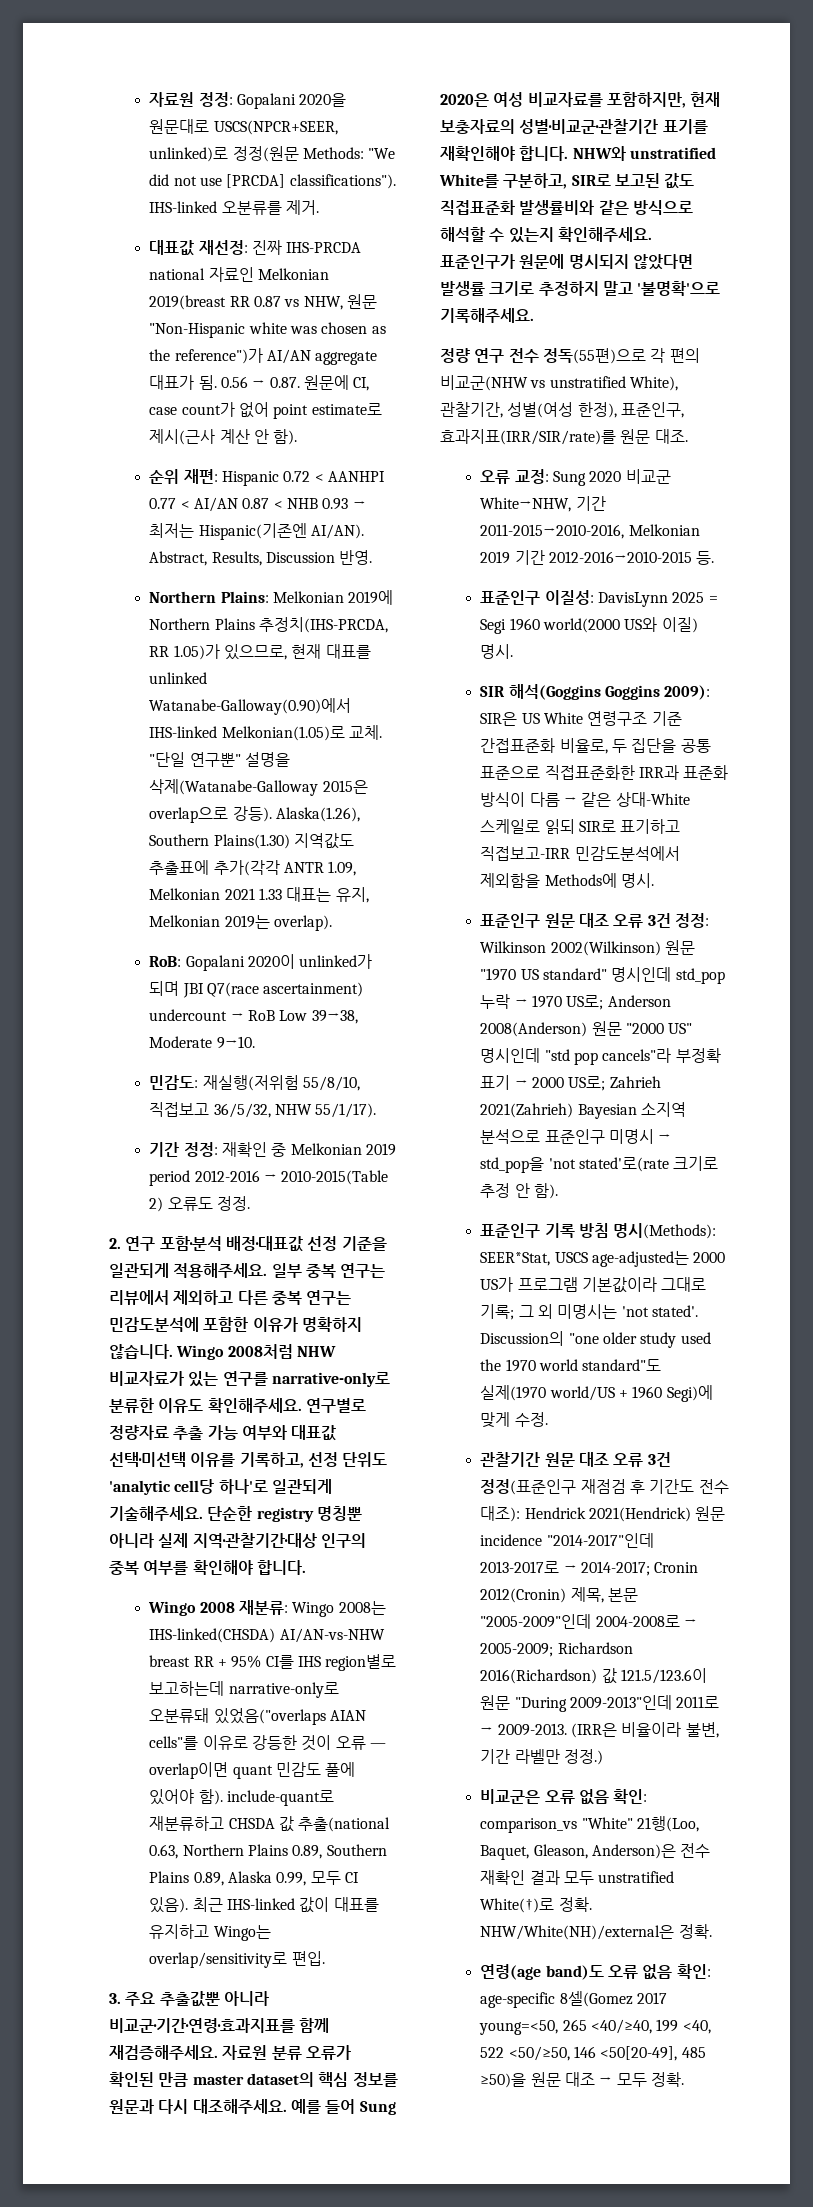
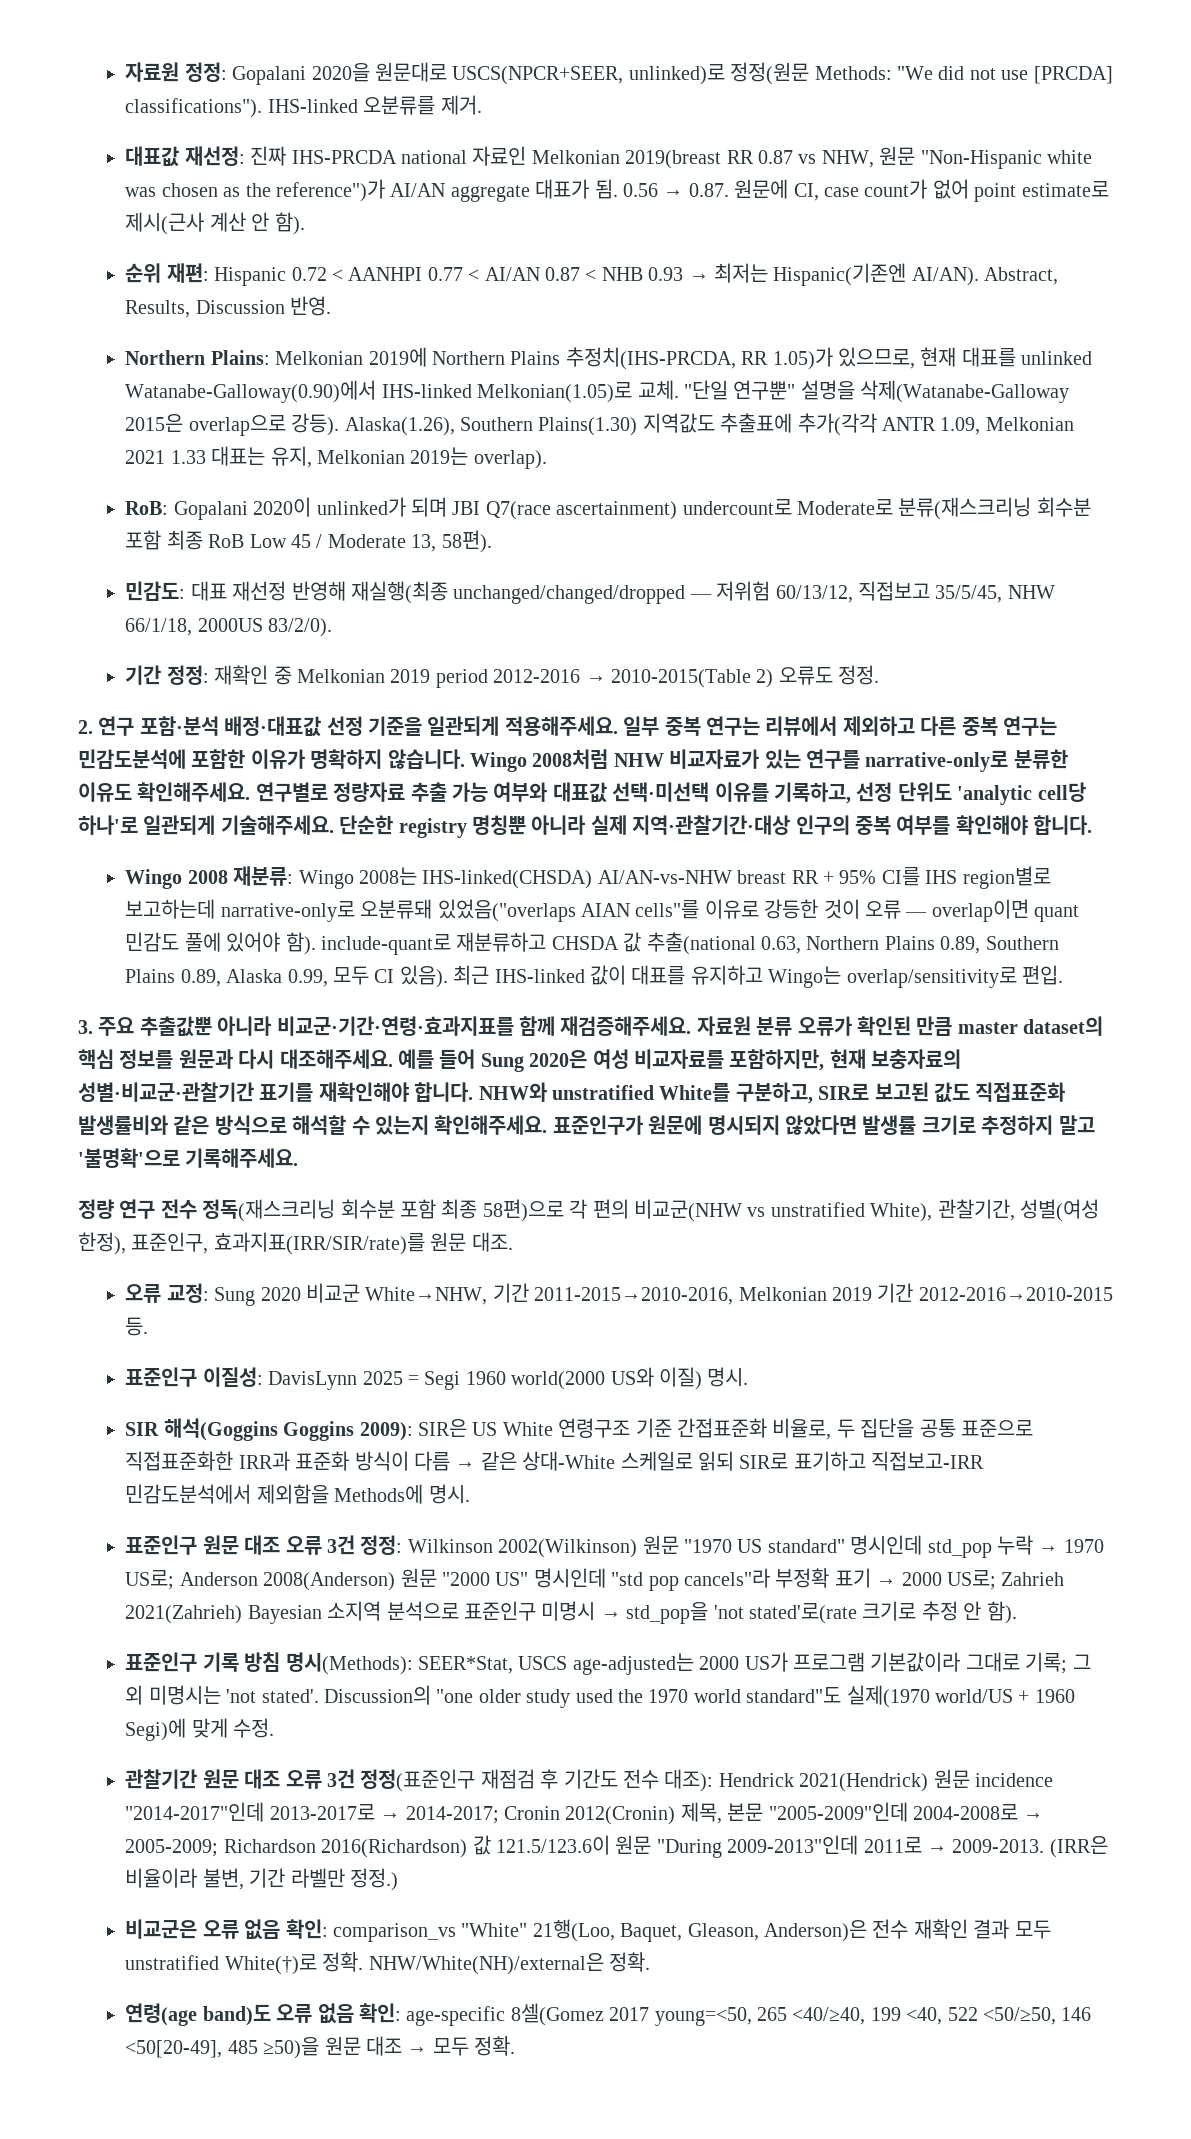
- RoB: Gopalani 2020이 unlinked가 되며 JBI Q7(race ascertainment) undercount → RoB Low 39→38, Moderate 9→10.
- 민감도: 재실행(저위험 55/8/10, 직접보고 36/5/32, NHW 55/1/17).
+ RoB: Gopalani 2020이 unlinked가 되며 JBI Q7(race ascertainment) undercount로 Moderate로 분류(재스크리닝 회수분 포함 최종 RoB Low 45 / Moderate 13, 58편).
+ 민감도: 대표 재선정 반영해 재실행(최종 unchanged/changed/dropped — 저위험 60/13/12, 직접보고 35/5/45, NHW 66/1/18, 2000US 83/2/0).
- 정량 연구 전수 정독(55편)으로 각 편의 비교군(NHW vs unstratified White), 관찰기간, 성별(여성 한정), 표준인구, 효과지표(IRR/SIR/rate)를 원문 대조.
+ 정량 연구 전수 정독(재스크리닝 회수분 포함 최종 58편)으로 각 편의 비교군(NHW vs unstratified White), 관찰기간, 성별(여성 한정), 표준인구, 효과지표(IRR/SIR/rate)를 원문 대조.

